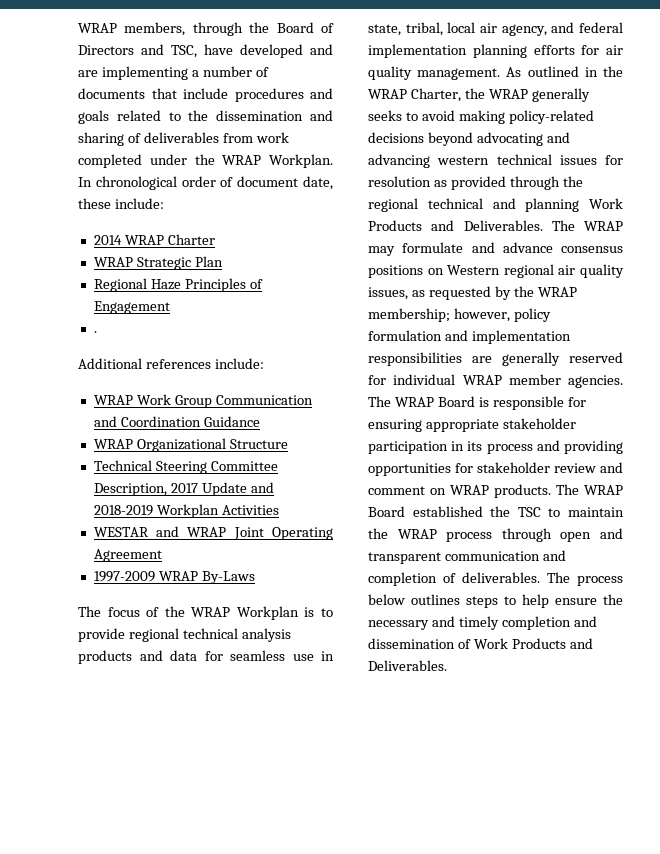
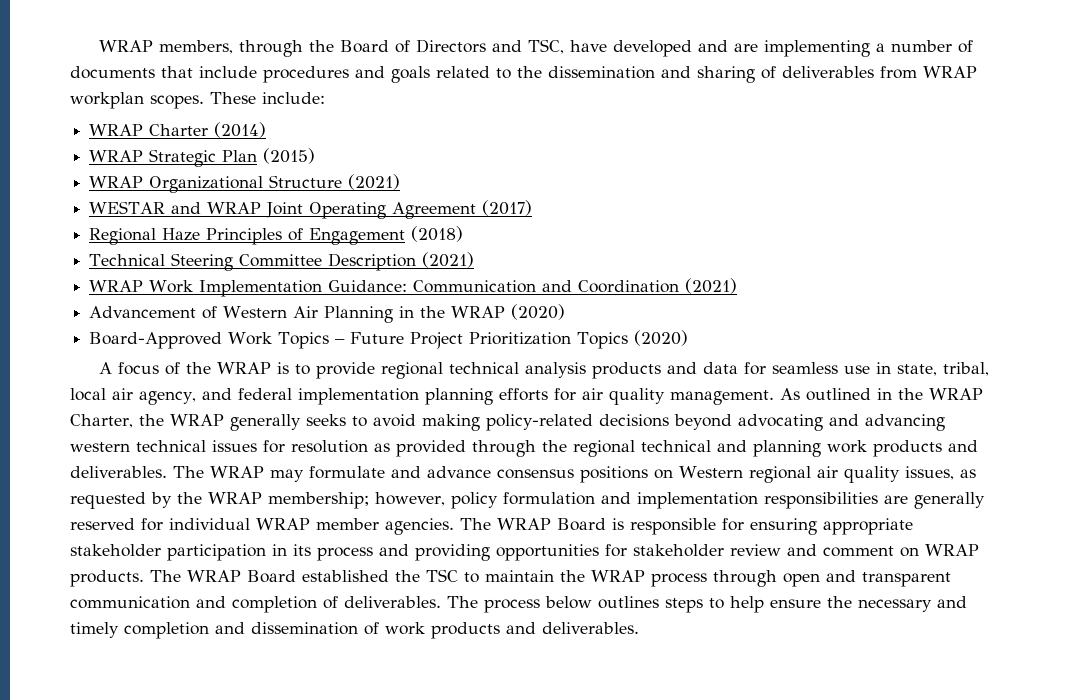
- WRAP members, through the Board of Directors and TSC, have developed and are implementing a number of documents that include procedures and goals related to the dissemination and sharing of deliverables from work completed under the WRAP Workplan. In chronological order of document date, these include:
- 2014 WRAP Charter
+ WRAP members, through the Board of Directors and TSC, have developed and are implementing a number of documents that include procedures and goals related to the dissemination and sharing of deliverables from WRAP workplan scopes. These include:
+ WRAP Charter (2014)
- WRAP Strategic Plan
- Regional Haze Principles of Engagement
- .
- Additional references include:
- WRAP Work Group Communication and Coordination Guidance
- WRAP Organizational Structure
- Technical Steering Committee Description, 2017 Update and 2018-2019 Workplan Activities
+ WRAP Strategic Plan (2015)
+ WRAP Organizational Structure (2021)
- WESTAR and WRAP Joint Operating Agreement
- 1997-2009 WRAP By-Laws
- The focus of the WRAP Workplan is to provide regional technical analysis products and data for seamless use in state, tribal, local air agency, and federal implementation planning efforts for air quality management.
+ WESTAR and WRAP Joint Operating Agreement (2017)
+ Regional Haze Principles of Engagement (2018)
+ Technical Steering Committee Description (2021)
+ WRAP Work Implementation Guidance: Communication and Coordination (2021)
+ Advancement of Western Air Planning in the WRAP (2020)
+ Board-Approved Work Topics – Future Project Prioritization Topics (2020)
+ A focus of the WRAP is to provide regional technical analysis products and data for seamless use in state, tribal, local air agency, and federal implementation planning efforts for air quality management.
- As outlined in the WRAP Charter, the WRAP generally seeks to avoid making policy-related decisions beyond advocating and advancing western technical issues for resolution as provided through the regional technical and planning Work Products and Deliverables.
+ As outlined in the WRAP Charter, the WRAP generally seeks to avoid making policy-related decisions beyond advocating and advancing western technical issues for resolution as provided through the regional technical and planning work products and deliverables.
- The process below outlines steps to help ensure the necessary and timely completion and dissemination of Work Products and Deliverables.
+ The process below outlines steps to help ensure the necessary and timely completion and dissemination of work products and deliverables.

